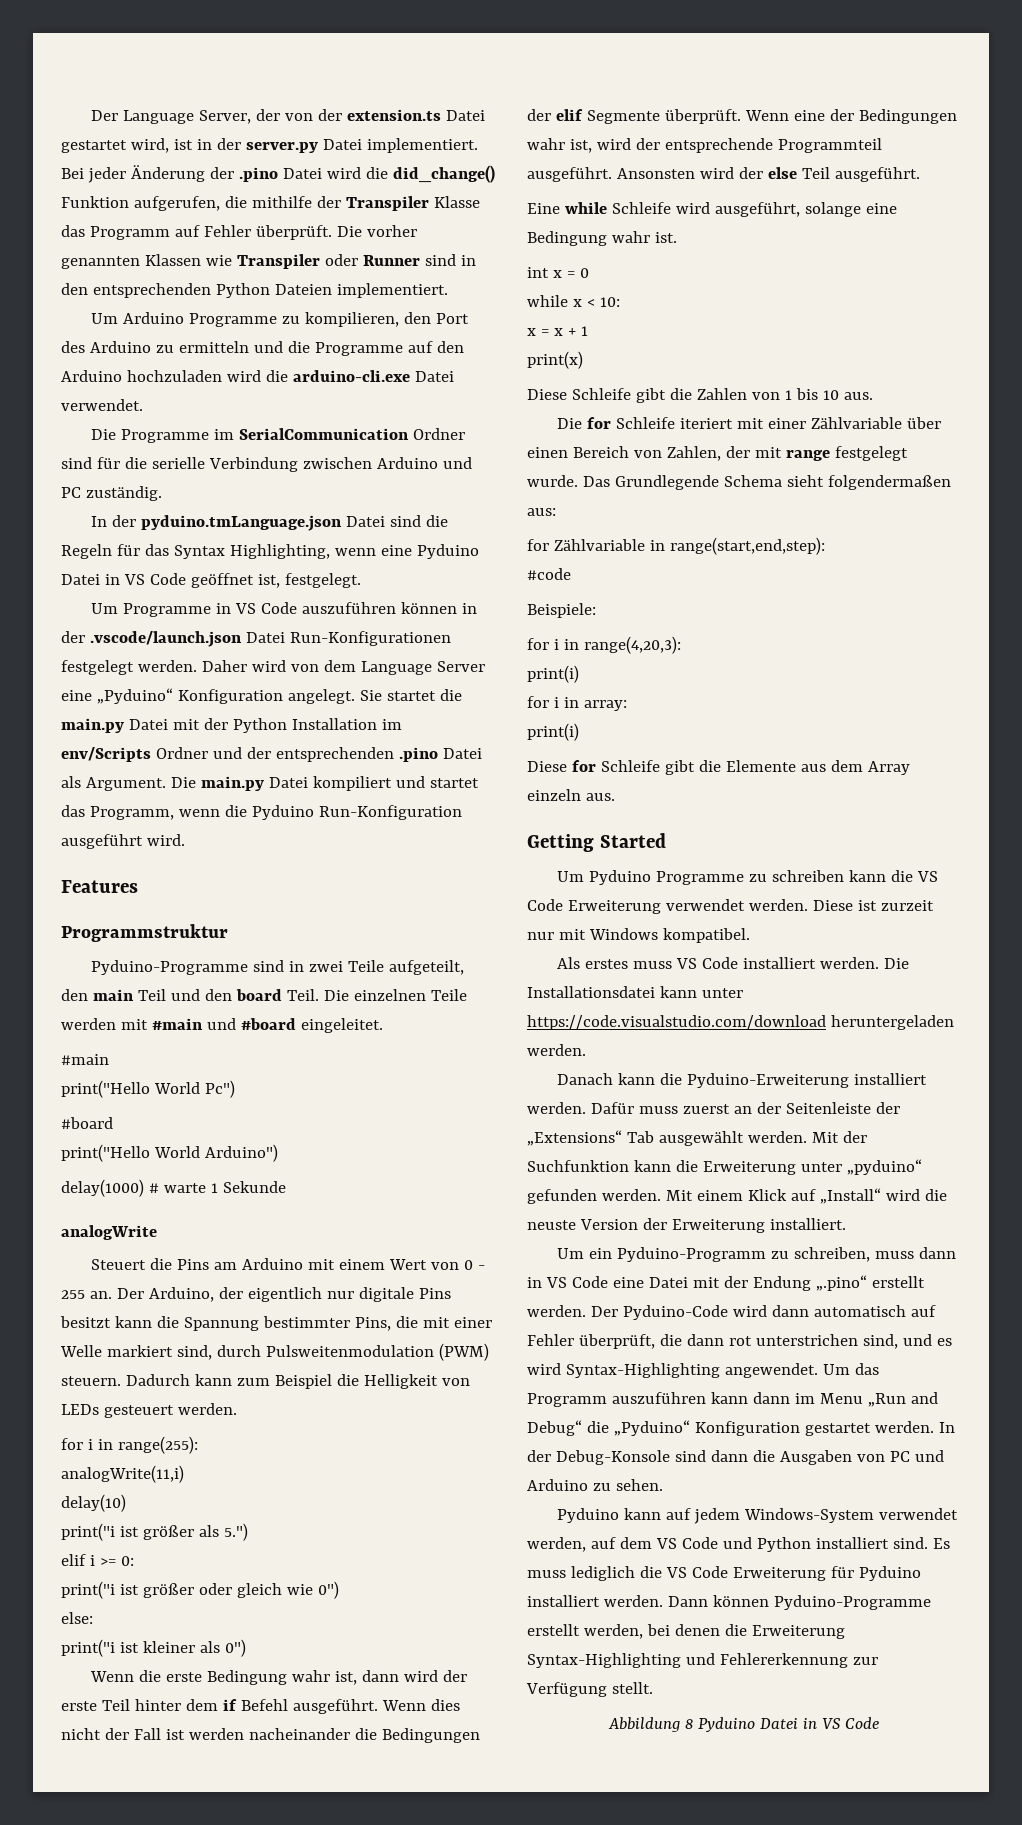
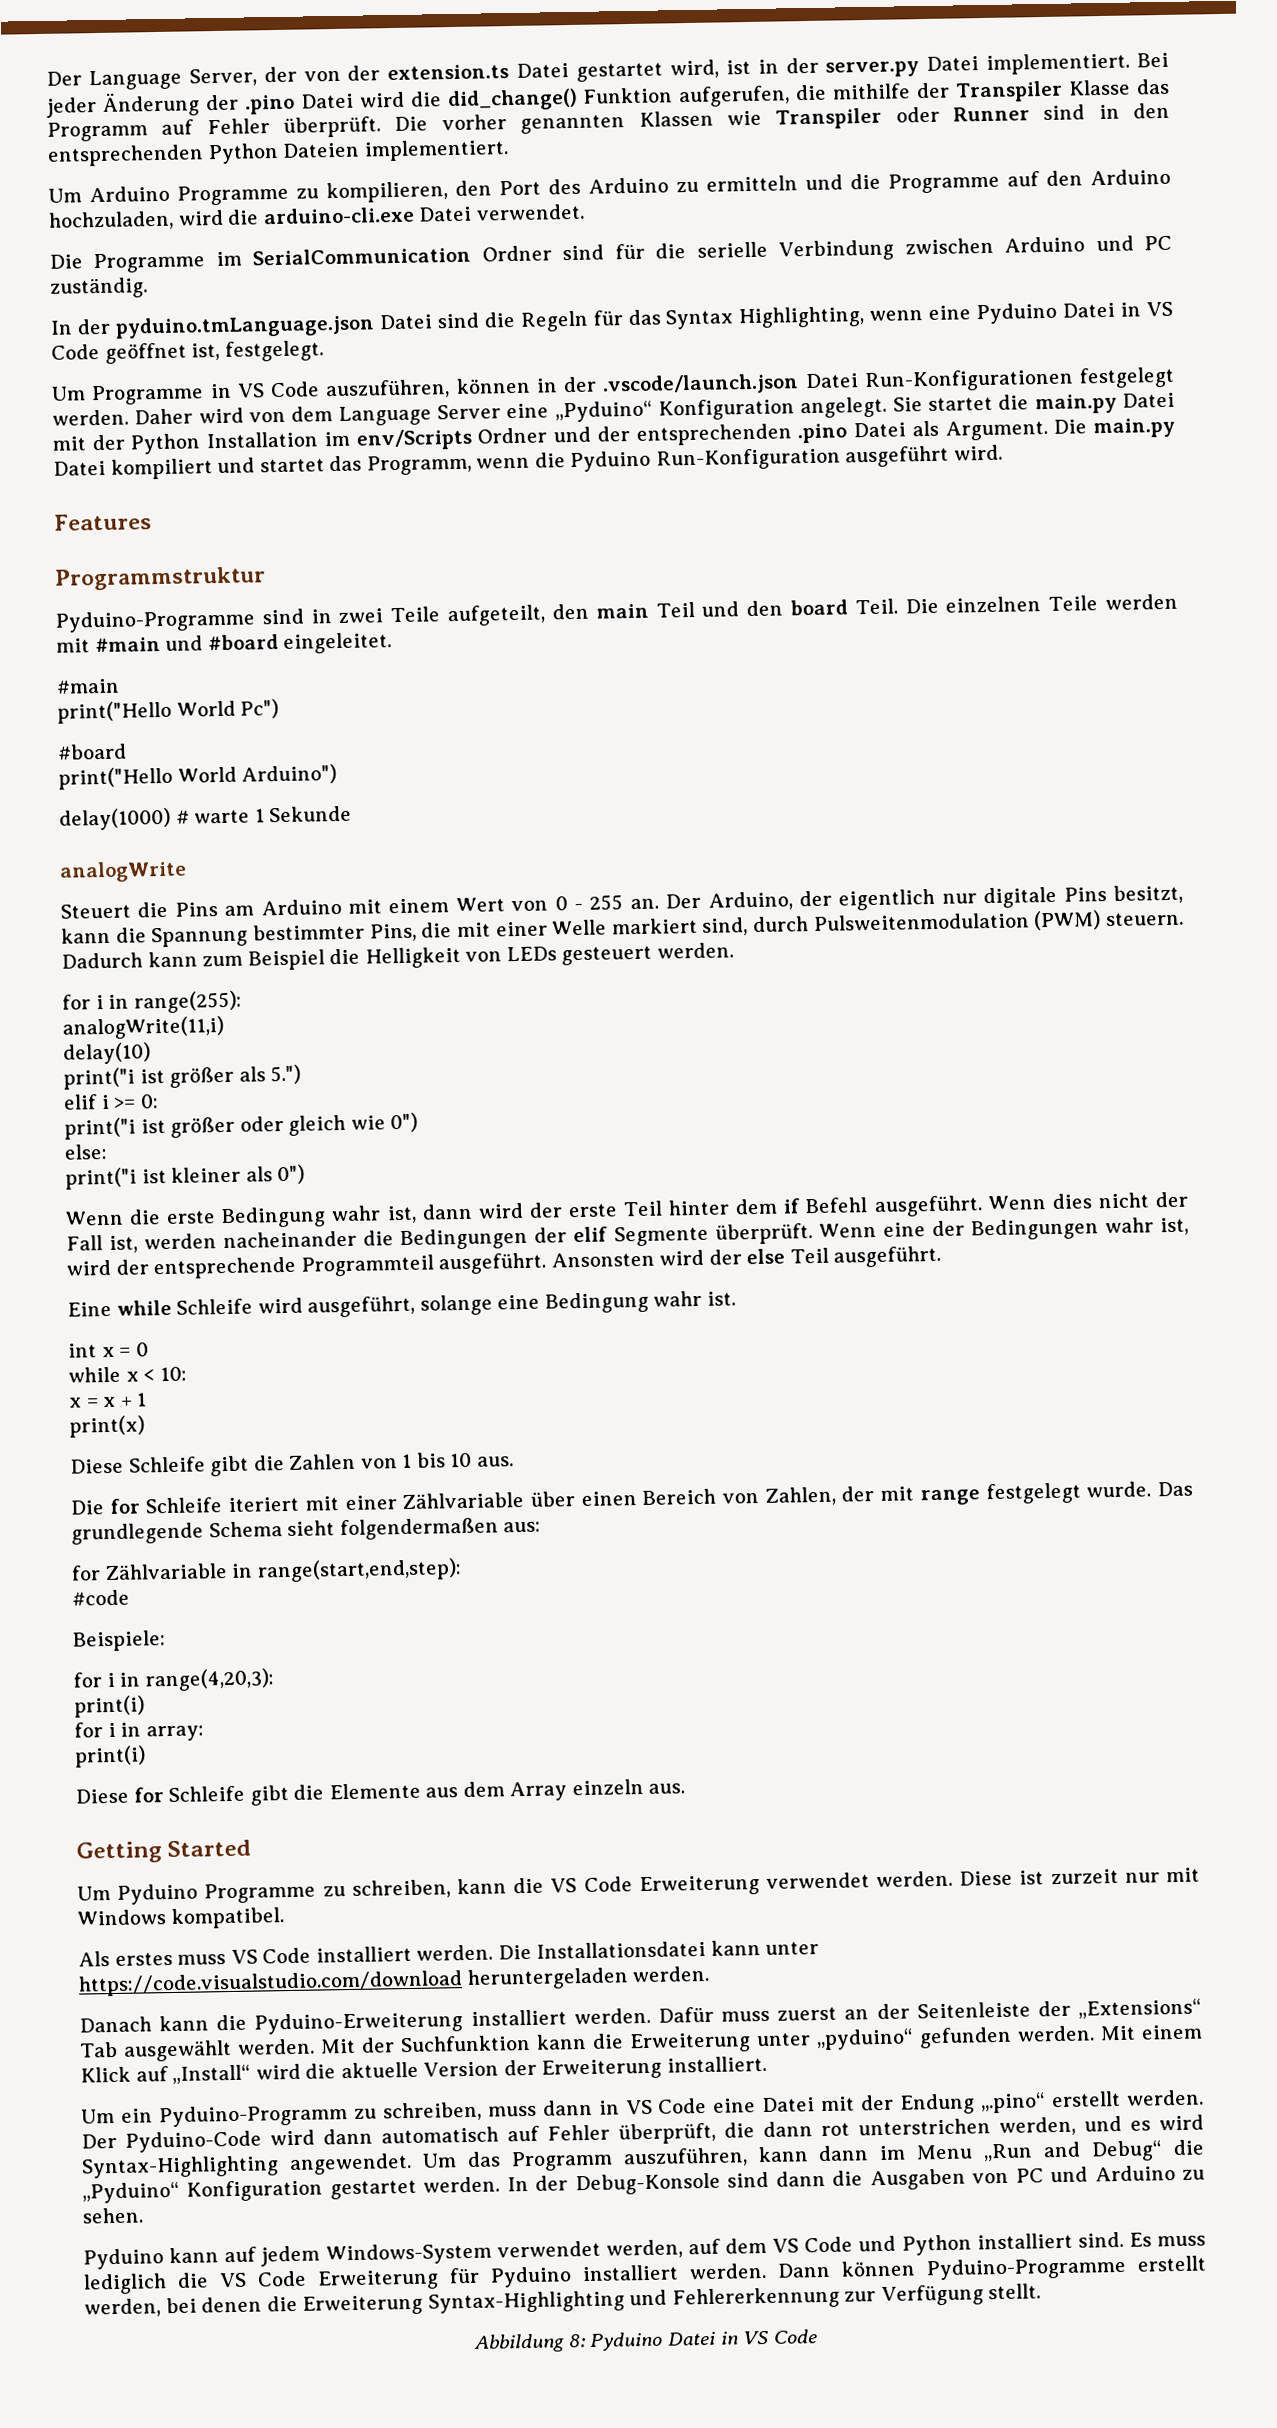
- Um Arduino Programme zu kompilieren, den Port des Arduino zu ermitteln und die Programme auf den Arduino hochzuladen wird die arduino-cli.exe Datei verwendet.
+ Um Arduino Programme zu kompilieren, den Port des Arduino zu ermitteln und die Programme auf den Arduino hochzuladen, wird die arduino-cli.exe Datei verwendet.
- Um Programme in VS Code auszuführen können in der .vscode/launch.json Datei Run-Konfigurationen festgelegt werden.
+ Um Programme in VS Code auszuführen, können in der .vscode/launch.json Datei Run-Konfigurationen festgelegt werden.
- Der Arduino, der eigentlich nur digitale Pins besitzt kann die Spannung bestimmter Pins, die mit einer Welle markiert sind, durch Pulsweitenmodulation (PWM) steuern.
+ Der Arduino, der eigentlich nur digitale Pins besitzt, kann die Spannung bestimmter Pins, die mit einer Welle markiert sind, durch Pulsweitenmodulation (PWM) steuern.
- Wenn dies nicht der Fall ist werden nacheinander die Bedingungen der elif Segmente überprüft.
+ Wenn dies nicht der Fall ist, werden nacheinander die Bedingungen der elif Segmente überprüft.
- Das Grundlegende Schema sieht folgendermaßen aus:
+ Das grundlegende Schema sieht folgendermaßen aus:
- Um Pyduino Programme zu schreiben kann die VS Code Erweiterung verwendet werden.
+ Um Pyduino Programme zu schreiben, kann die VS Code Erweiterung verwendet werden.
- Mit einem Klick auf „Install“ wird die neuste Version der Erweiterung installiert.
+ Mit einem Klick auf „Install“ wird die aktuelle Version der Erweiterung installiert.
- Der Pyduino-Code wird dann automatisch auf Fehler überprüft, die dann rot unterstrichen sind, und es wird Syntax-Highlighting angewendet.
+ Der Pyduino-Code wird dann automatisch auf Fehler überprüft, die dann rot unterstrichen werden, und es wird Syntax-Highlighting angewendet.
- Um das Programm auszuführen kann dann im Menu „Run and Debug“ die „Pyduino“ Konfiguration gestartet werden.
+ Um das Programm auszuführen, kann dann im Menu „Run and Debug“ die „Pyduino“ Konfiguration gestartet werden.
- Abbildung 8 Pyduino Datei in VS Code
+ Abbildung 8: Pyduino Datei in VS Code

